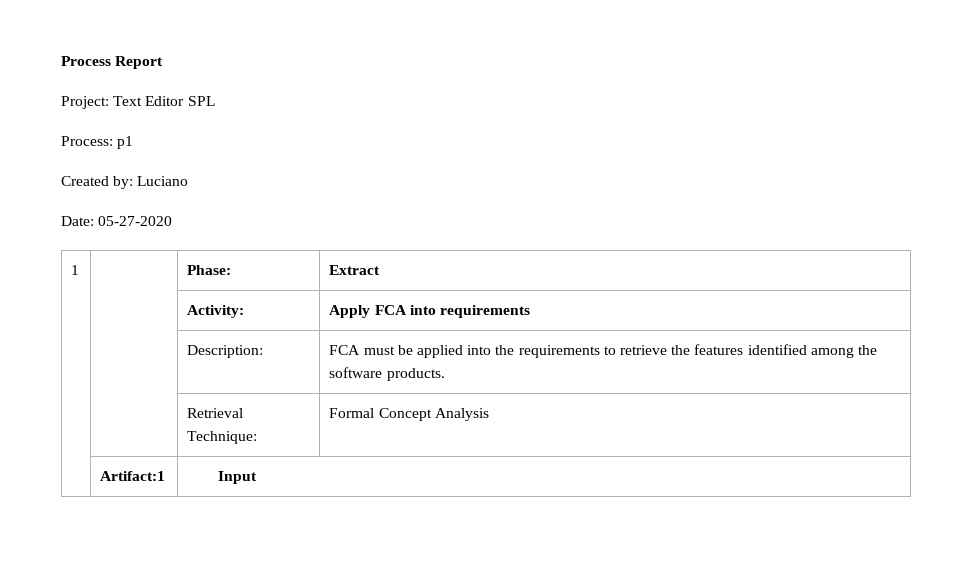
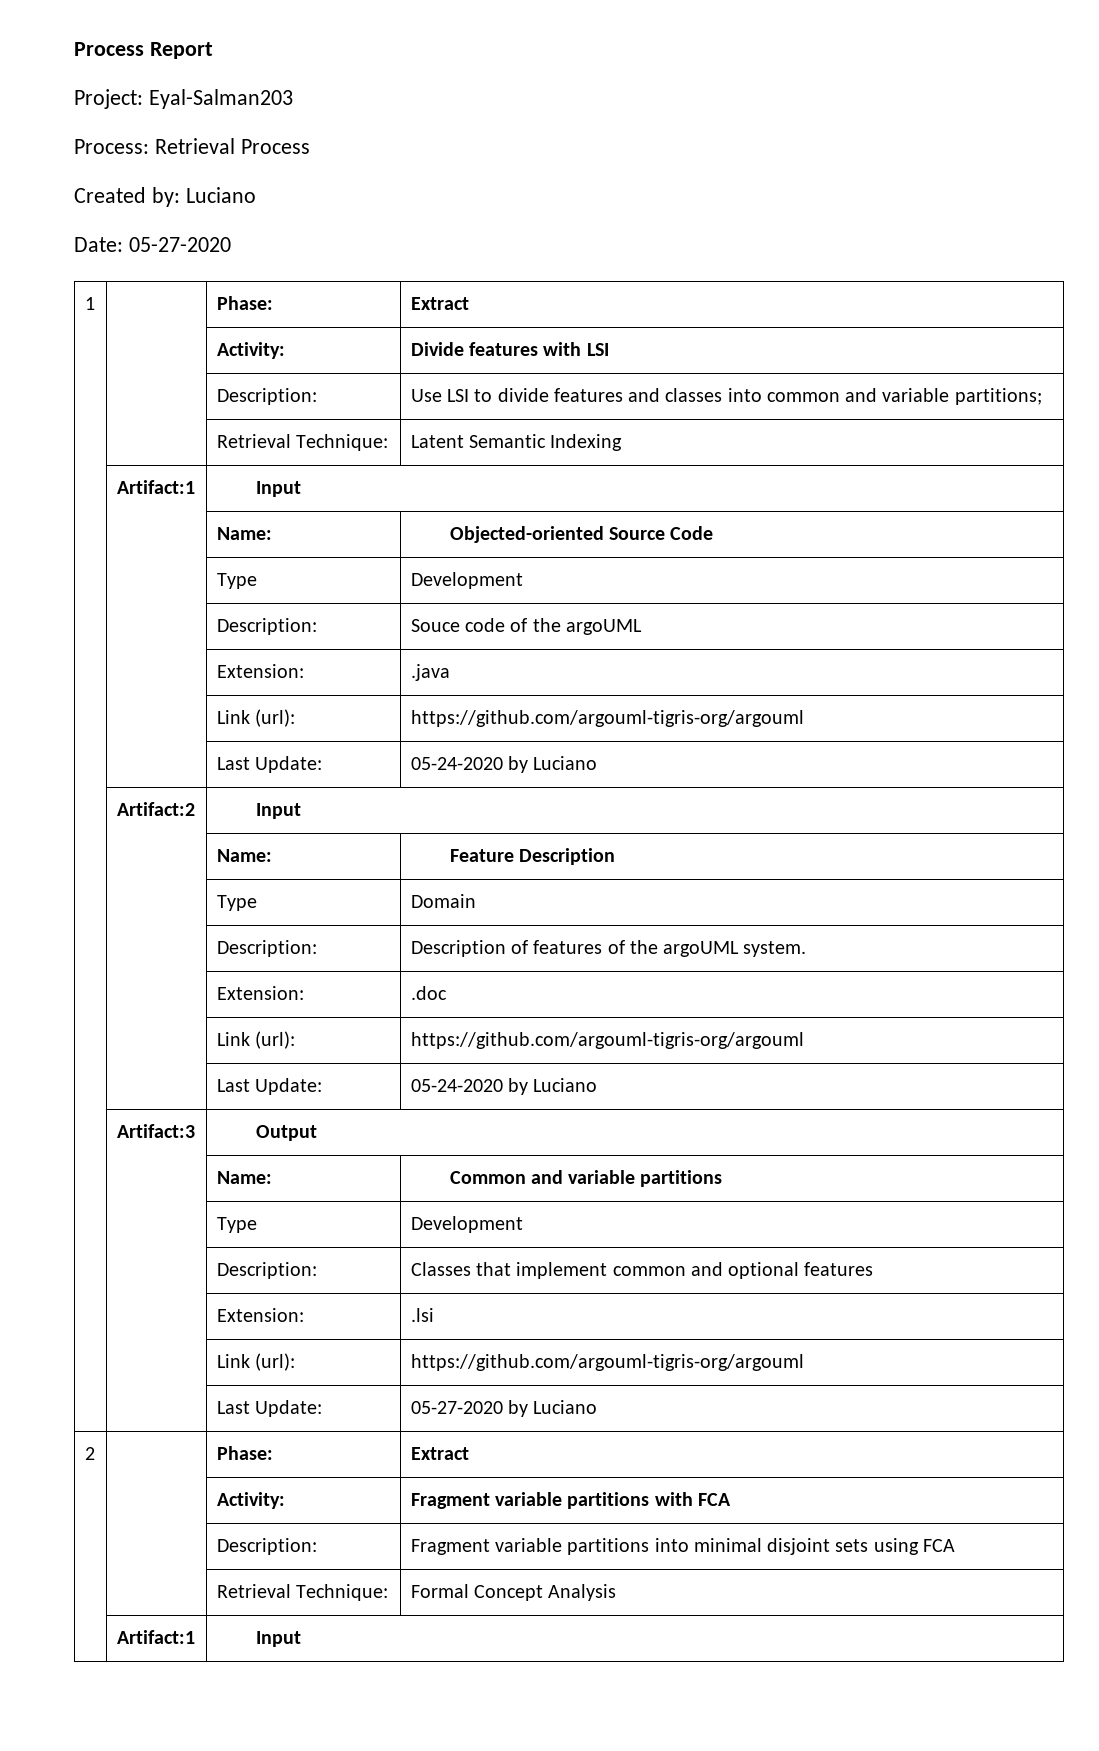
- Project: Text Editor SPL
+ Project: Eyal-Salman203
- Process: p1
+ Process: Retrieval Process
- | | Activity: | Apply FCA into requirements
- | | Description: | FCA must be applied into the requirements to retrieve the features identified among the software products.
+ | | Activity: | Divide features with LSI
+ | | Description: | Use LSI to divide features and classes into common and variable partitions;
+ | | Retrieval Technique: | Latent Semantic Indexing
+ | Artifact:1 | Input
+ | | Name: | Objected-oriented Source Code
+ | | Type | Development
+ | | Description: | Souce code of the argoUML
+ | | Extension: | .java
+ | | Link (url): | https://github.com/argouml-tigris-org/argouml
+ | | Last Update: | 05-24-2020 by Luciano
+ | Artifact:2 | Input
+ | | Name: | Feature Description
+ | | Type | Domain
+ | | Description: | Description of features of the argoUML system.
+ | | Extension: | .doc
+ | | Link (url): | https://github.com/argouml-tigris-org/argouml
+ | | Last Update: | 05-24-2020 by Luciano
+ | Artifact:3 | Output
+ | | Name: | Common and variable partitions
+ | | Type | Development
+ | | Description: | Classes that implement common and optional features
+ | | Extension: | .lsi
+ | | Link (url): | https://github.com/argouml-tigris-org/argouml
+ | | Last Update: | 05-27-2020 by Luciano
+ 2 | | Phase: | Extract
+ | | Activity: | Fragment variable partitions with FCA
+ | | Description: | Fragment variable partitions into minimal disjoint sets using FCA

